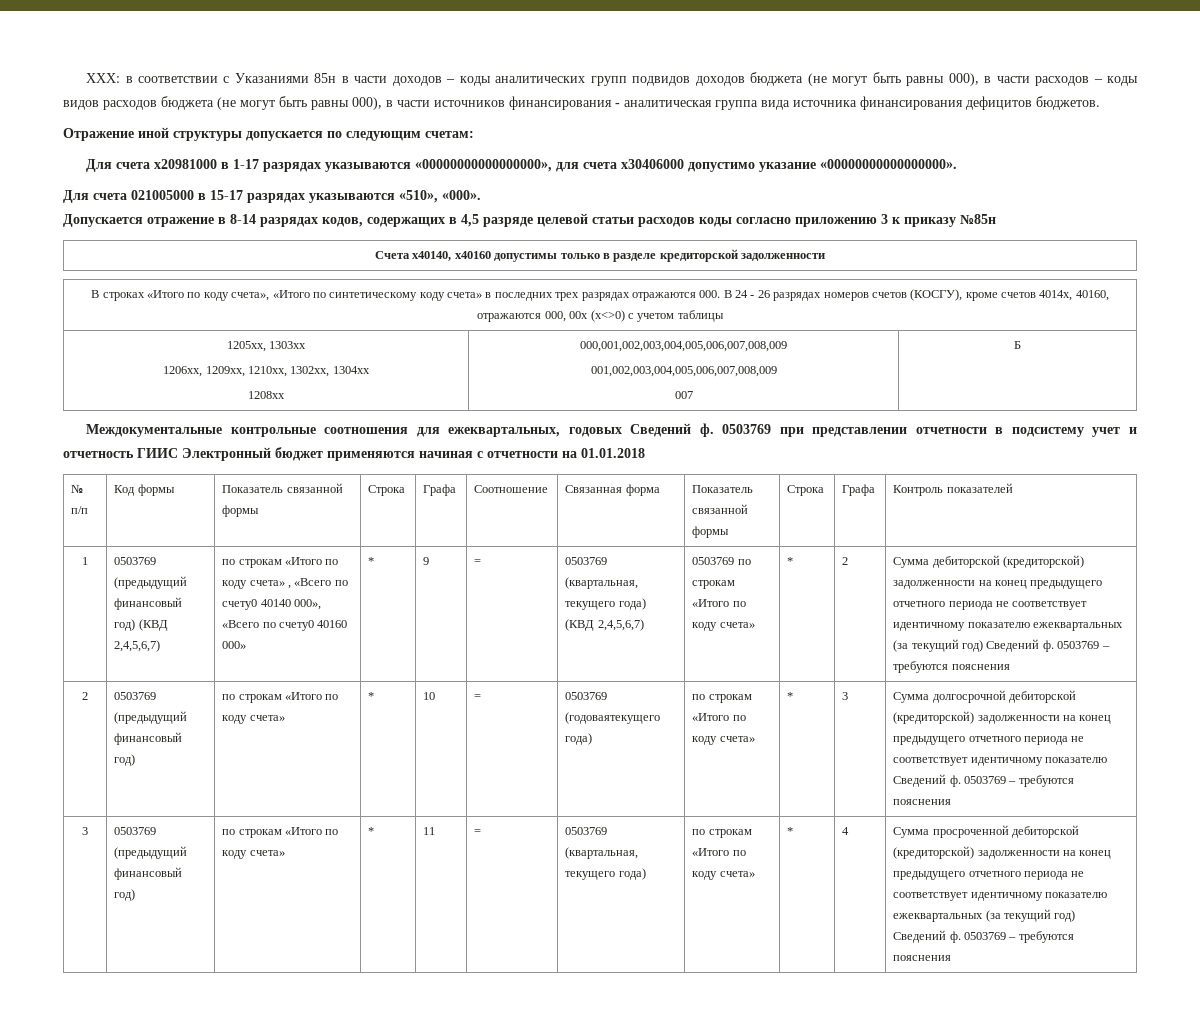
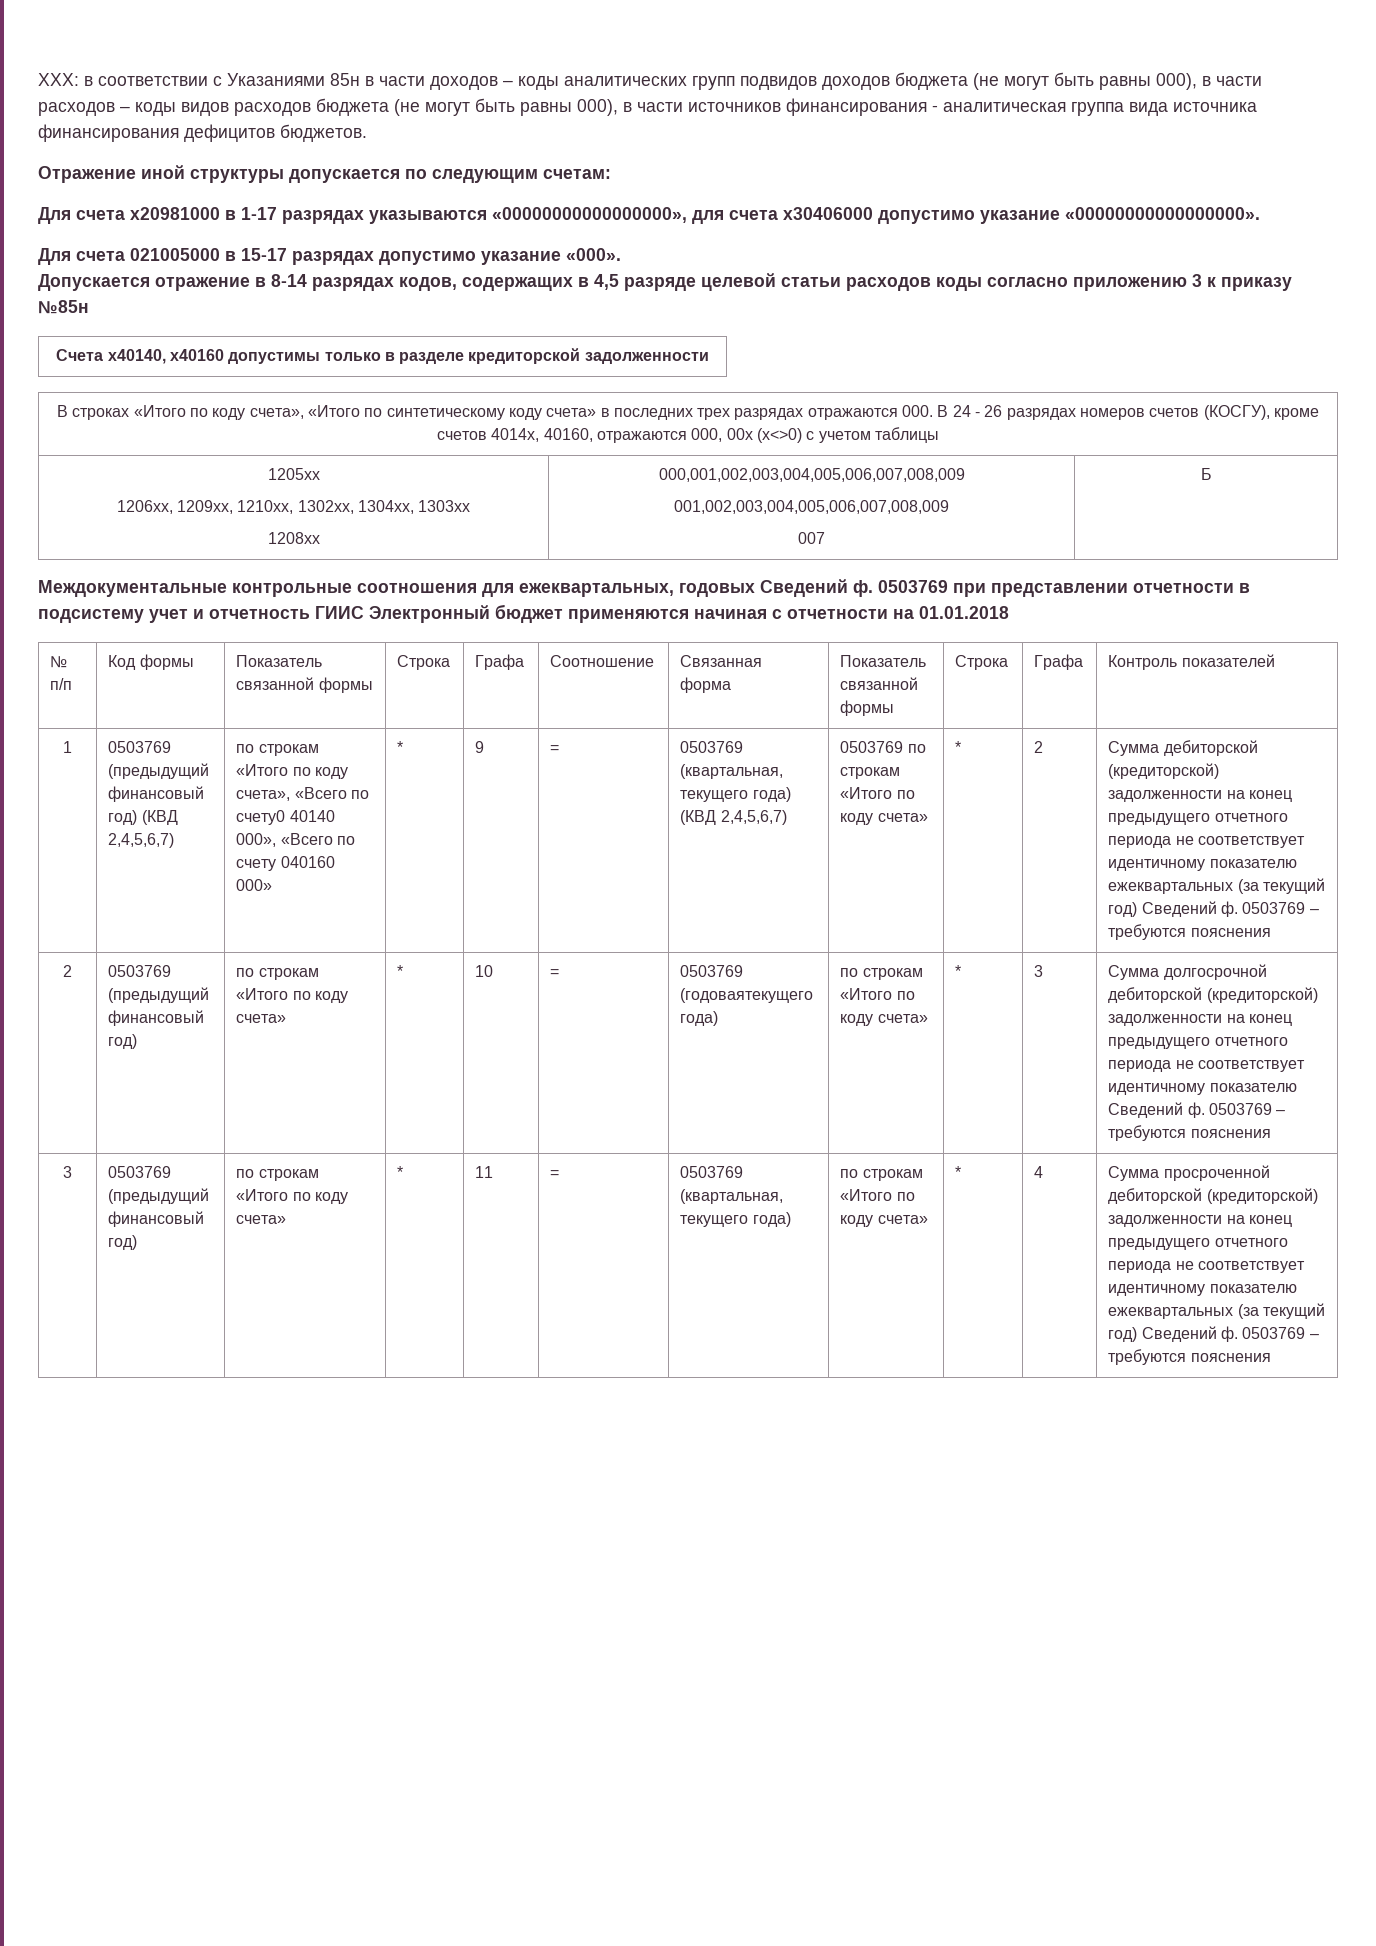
- Для счета 021005000 в 15-17 разрядах указываются «510», «000».
+ Для счета 021005000 в 15-17 разрядах допустимо указание «000».
- 1205хх, 1303хх
- 1206хх, 1209хх, 1210хх, 1302хх, 1304хх
+ 1205хх
+ 1206хх, 1209хх, 1210хх, 1302хх, 1304хх, 1303хх
- по строкам «Итого по коду счета» , «Всего по счету0 40140 000», «Всего по счету0 40160 000»
+ по строкам «Итого по коду счета», «Всего по счету0 40140 000», «Всего по счету 040160 000»

